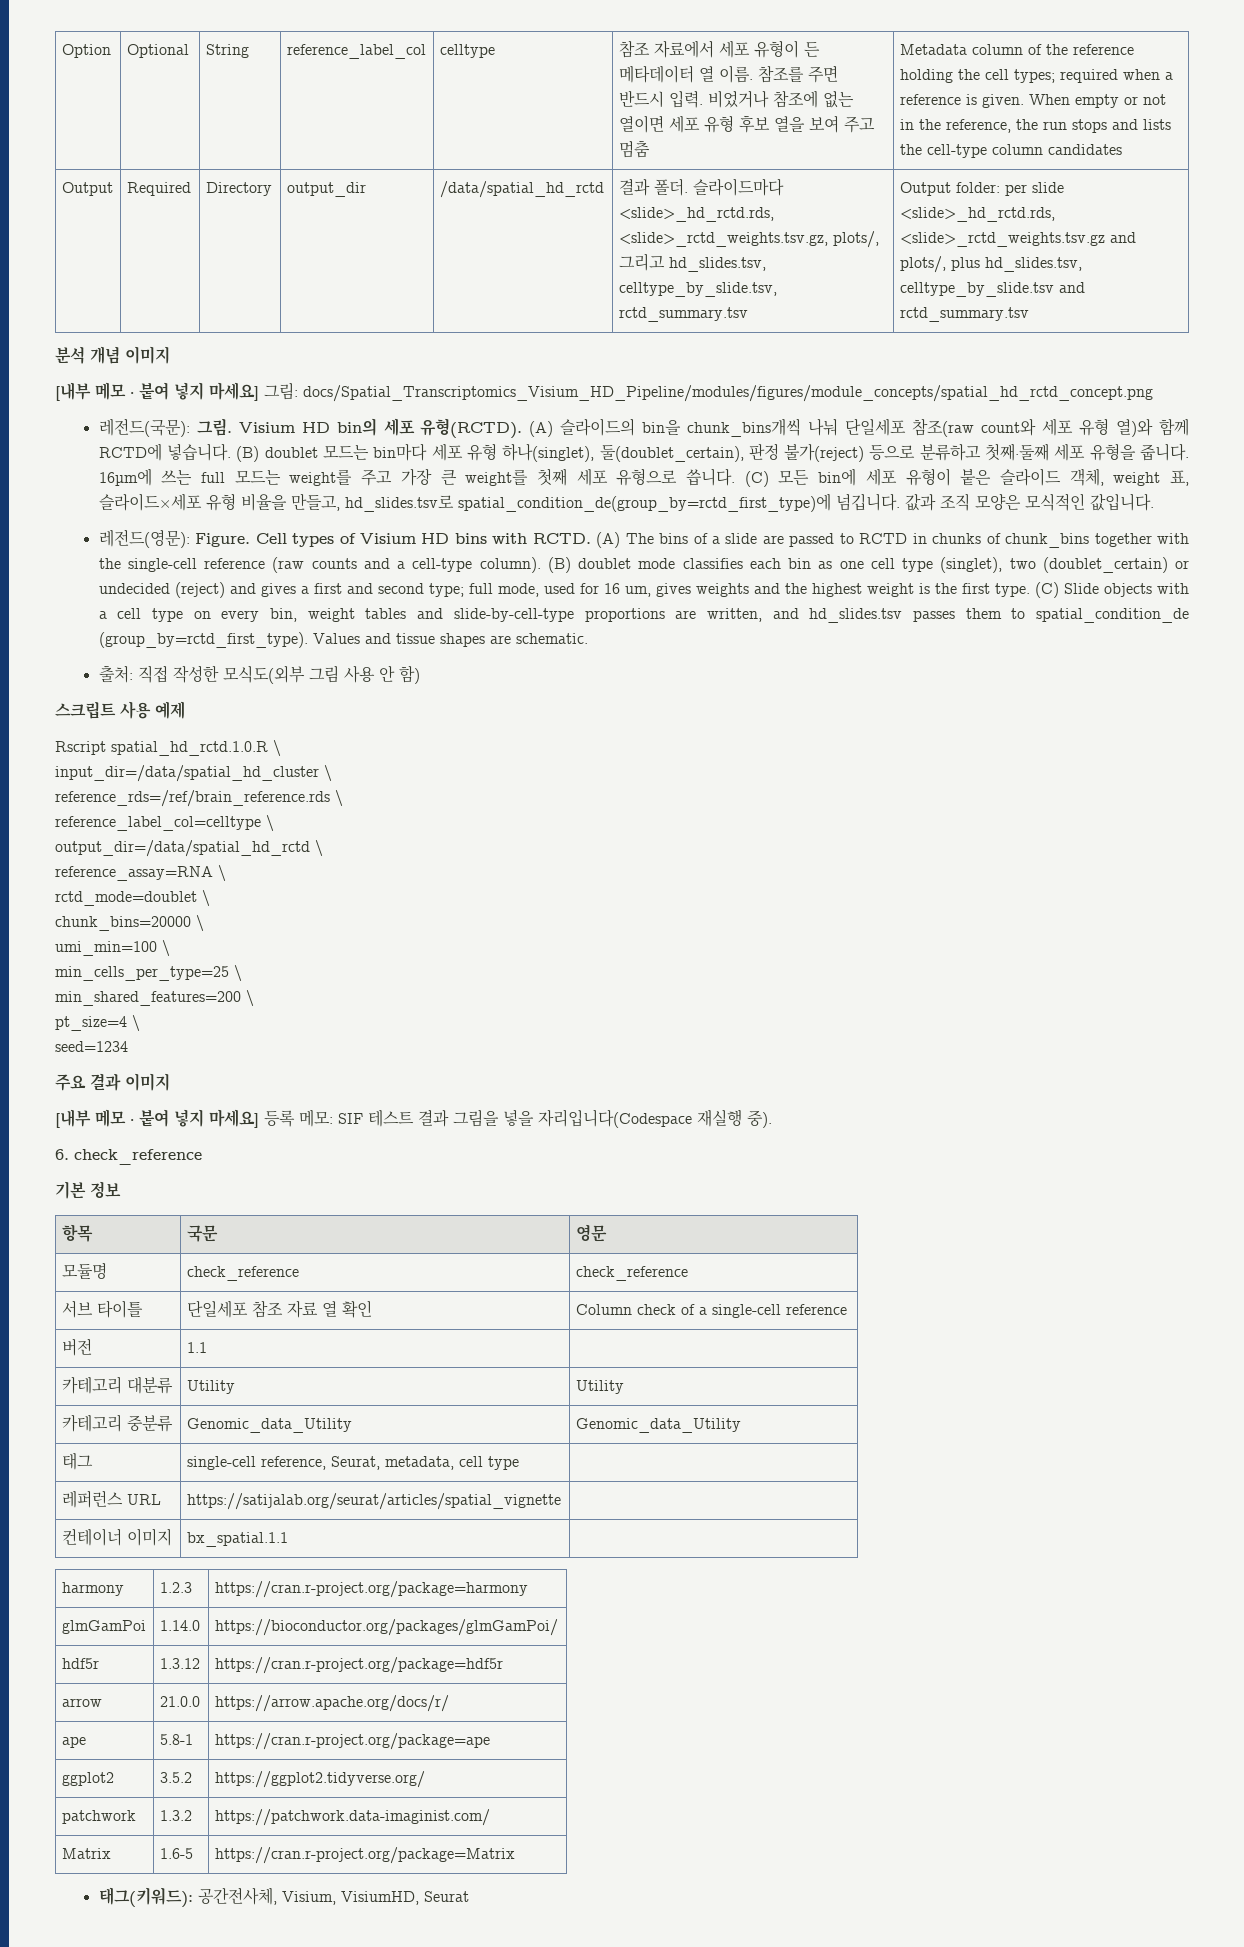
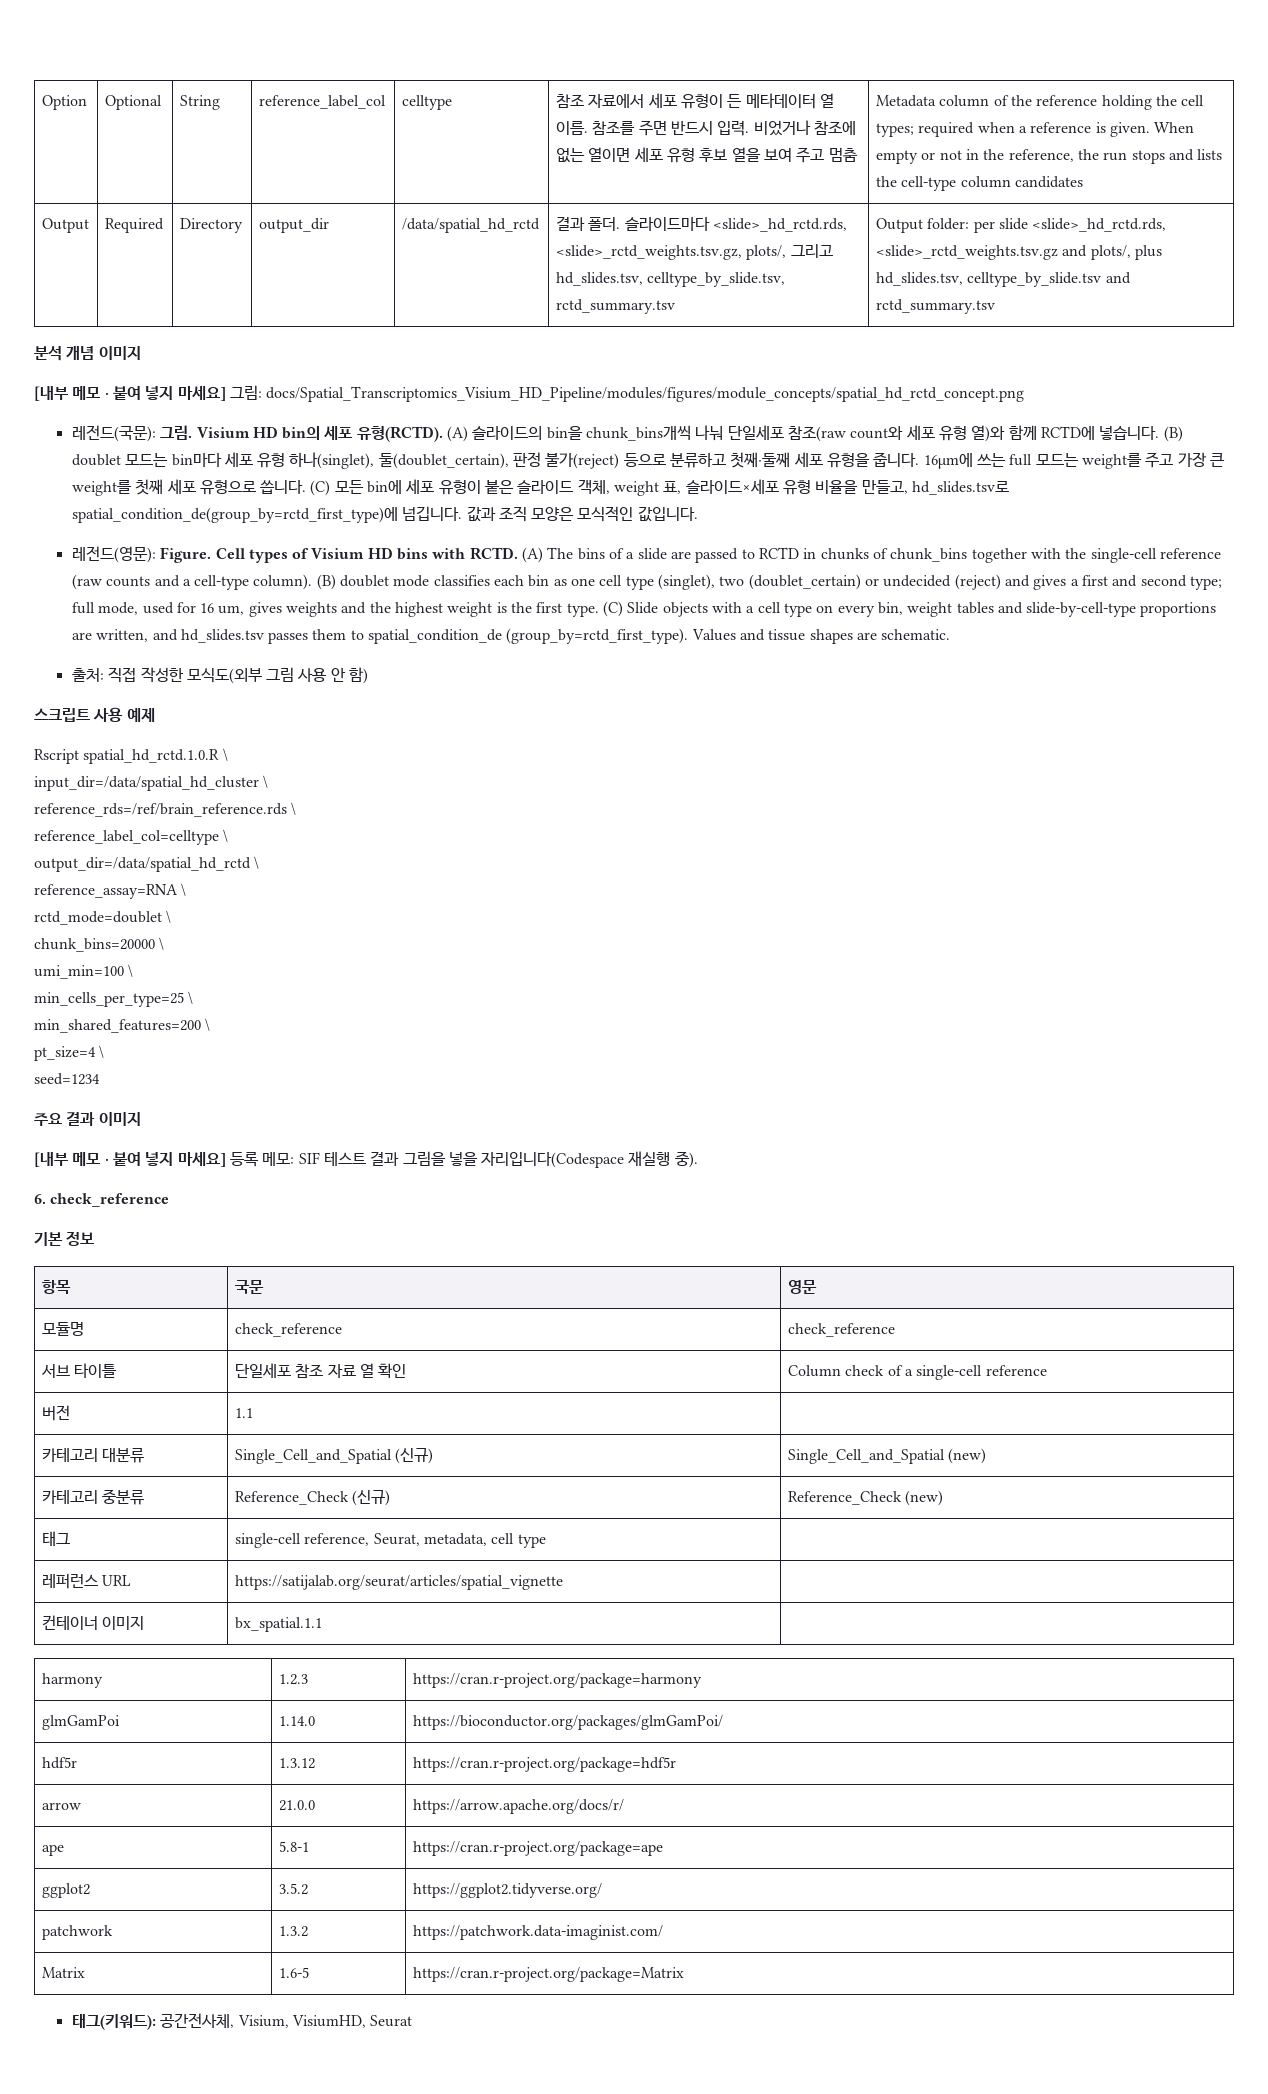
- 카테고리 대분류 | Utility | Utility
- 카테고리 중분류 | Genomic_data_Utility | Genomic_data_Utility
+ 카테고리 대분류 | Single_Cell_and_Spatial (신규) | Single_Cell_and_Spatial (new)
+ 카테고리 중분류 | Reference_Check (신규) | Reference_Check (new)

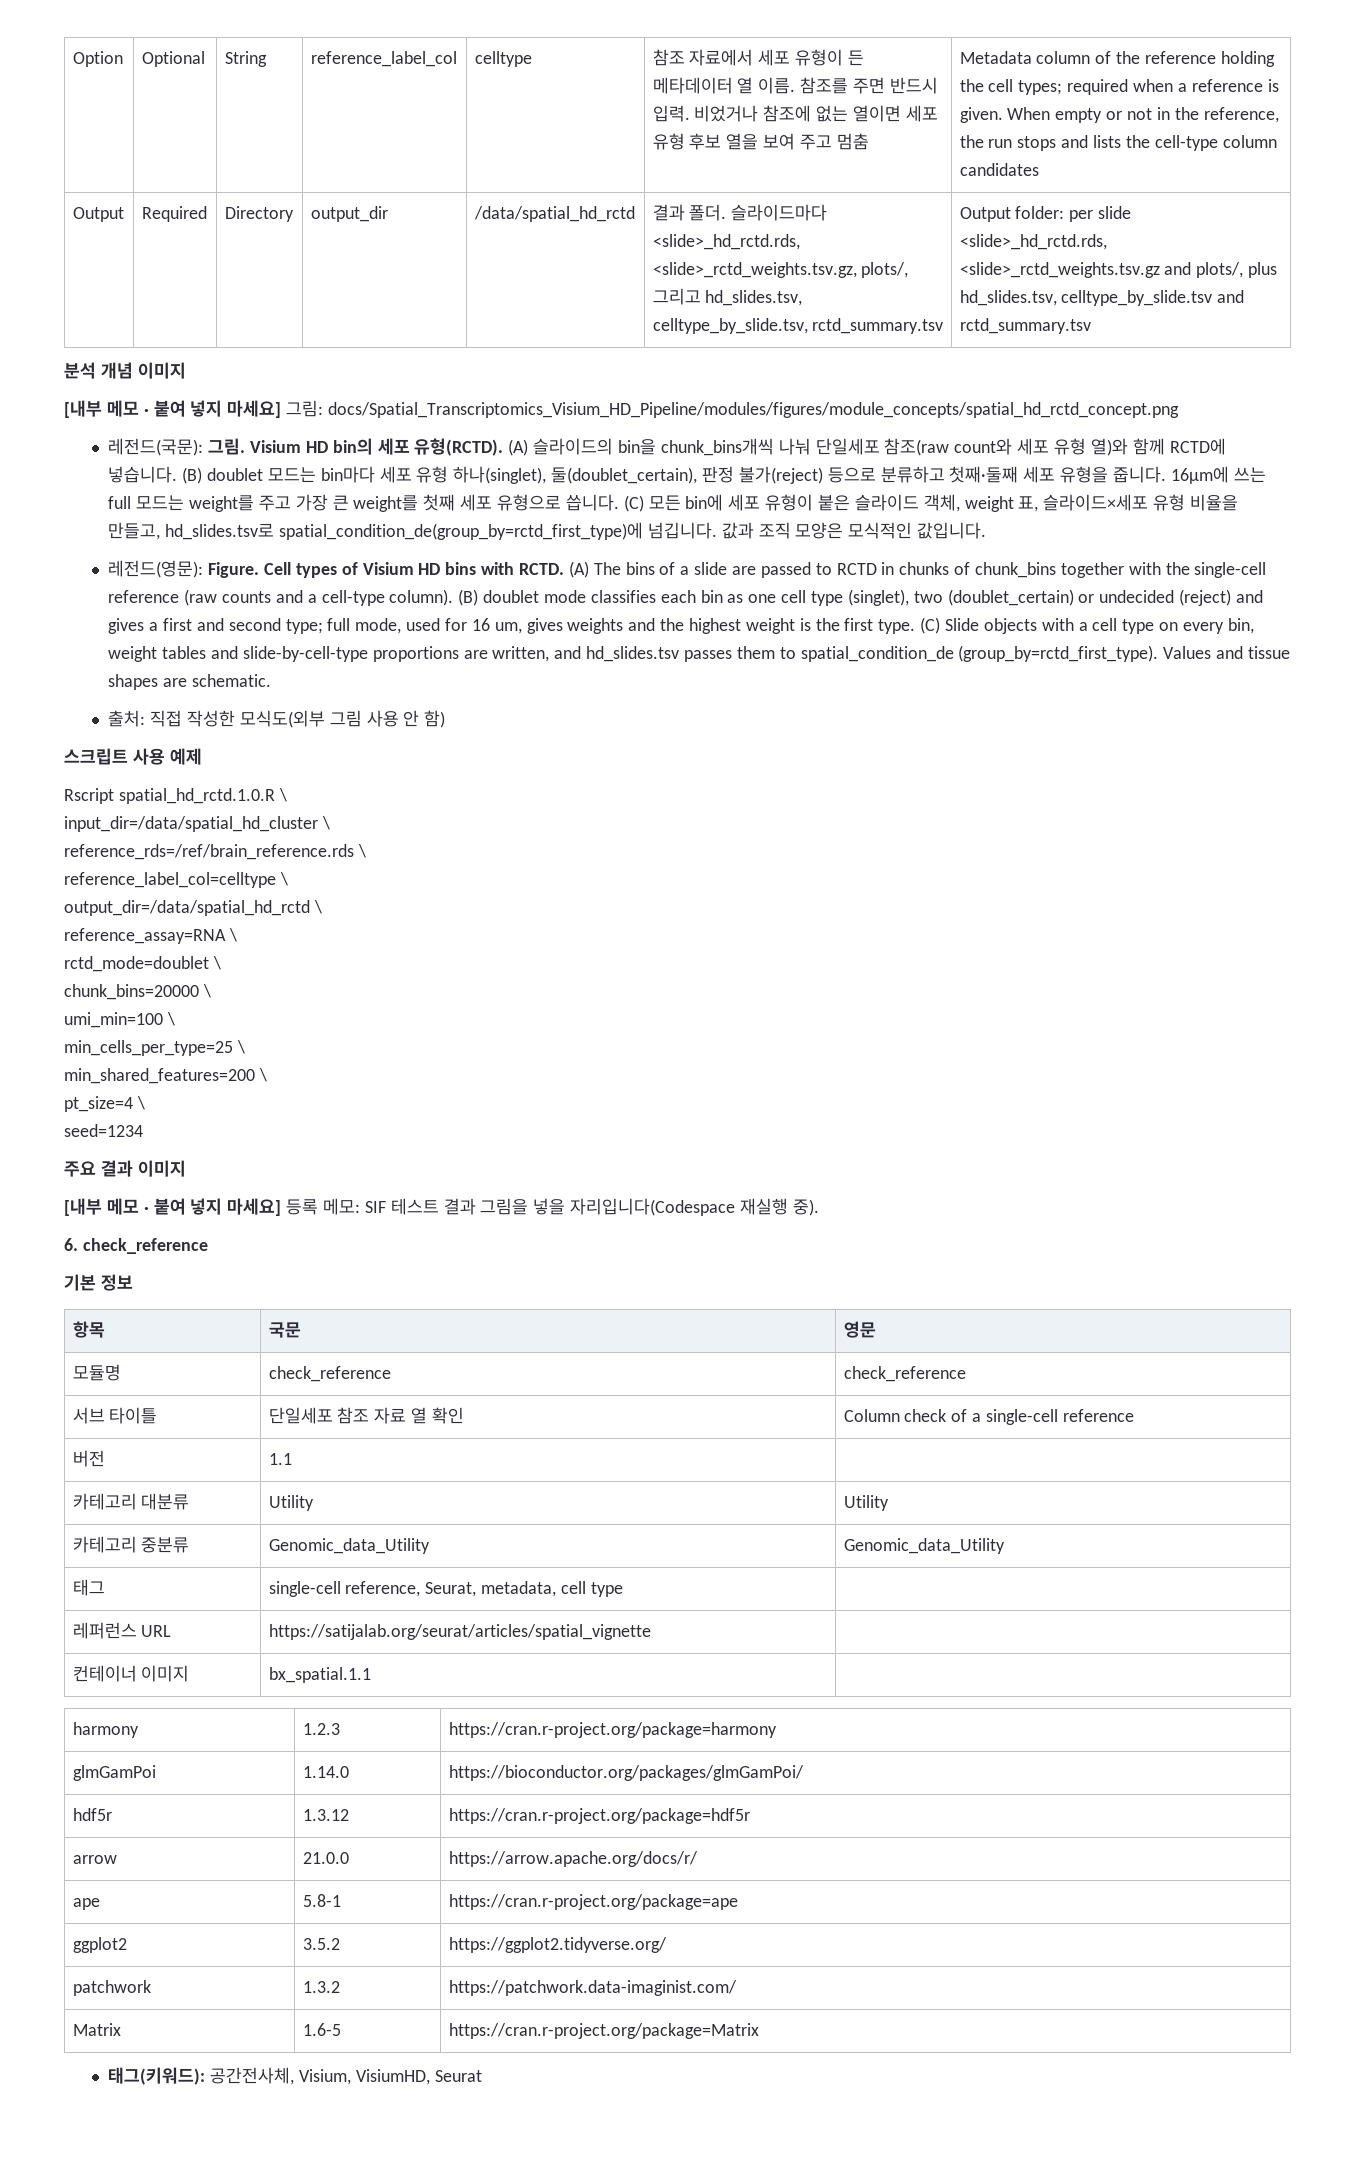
- 카테고리 대분류 | Single_Cell_and_Spatial (신규) | Single_Cell_and_Spatial (new)
- 카테고리 중분류 | Reference_Check (신규) | Reference_Check (new)
+ 카테고리 대분류 | Utility | Utility
+ 카테고리 중분류 | Genomic_data_Utility | Genomic_data_Utility

